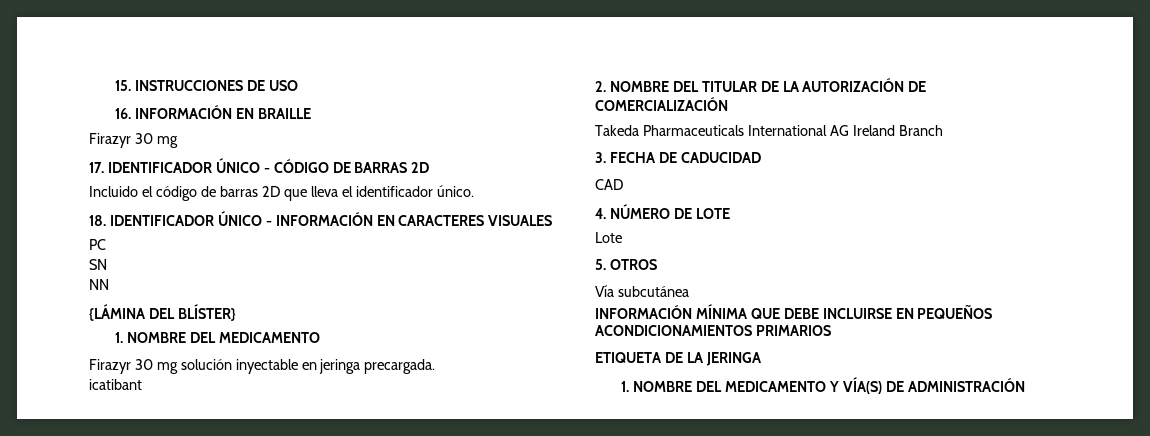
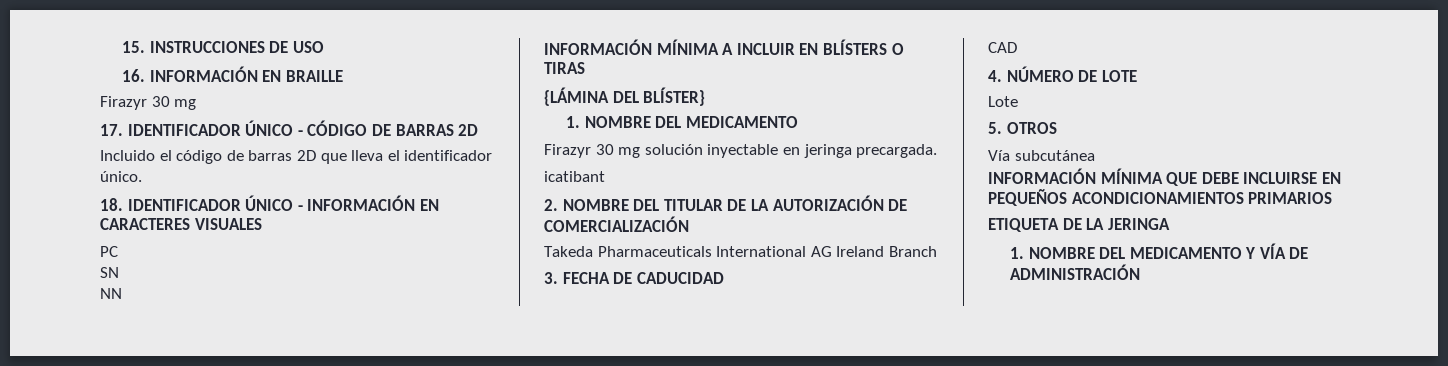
+ INFORMACIÓN MÍNIMA A INCLUIR EN BLÍSTERS O TIRAS
- 1. NOMBRE DEL MEDICAMENTO Y VÍA(S) DE ADMINISTRACIÓN
+ 1. NOMBRE DEL MEDICAMENTO Y VÍA DE ADMINISTRACIÓN

